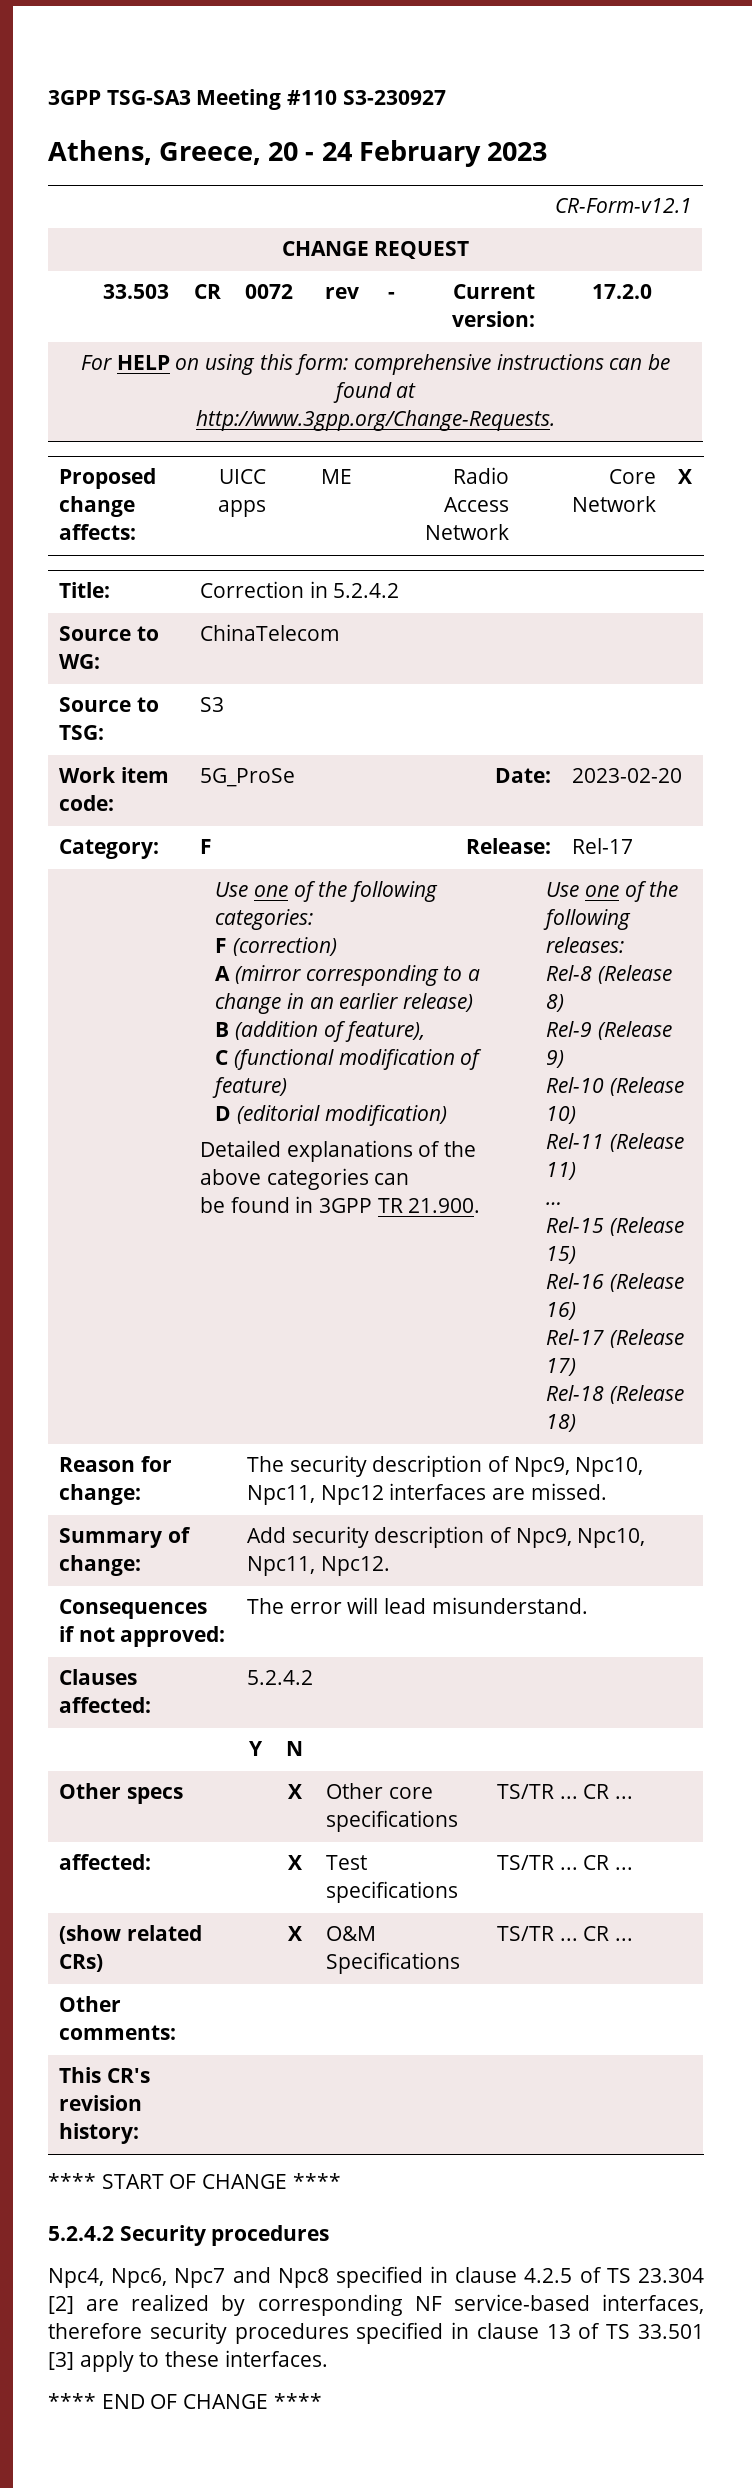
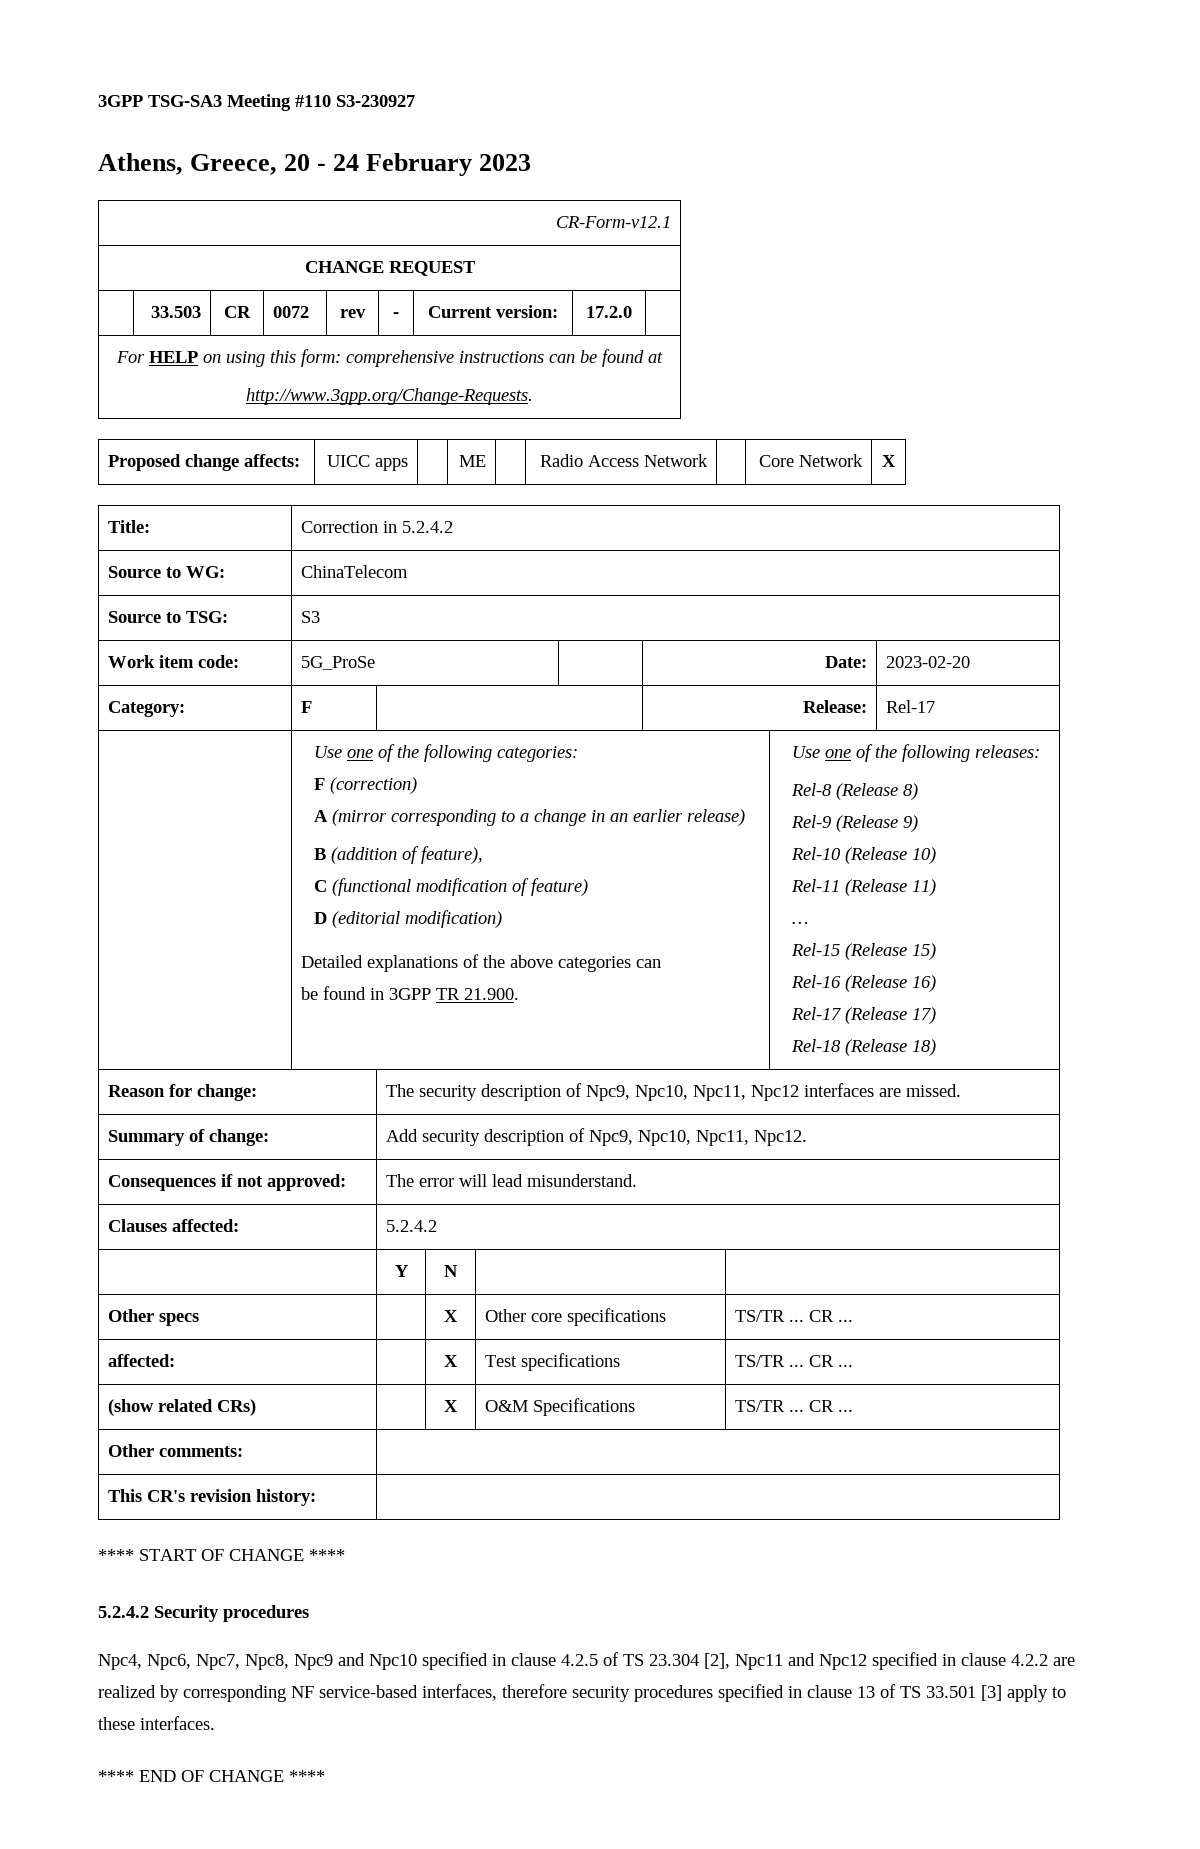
- Npc4, Npc6, Npc7 and Npc8 specified in clause 4.2.5 of TS 23.304 [2] are realized by corresponding NF service-based interfaces, therefore security procedures specified in clause 13 of TS 33.501 [3] apply to these interfaces.
+ Npc4, Npc6, Npc7, Npc8, Npc9 and Npc10 specified in clause 4.2.5 of TS 23.304 [2], Npc11 and Npc12 specified in clause 4.2.2 are realized by corresponding NF service-based interfaces, therefore security procedures specified in clause 13 of TS 33.501 [3] apply to these interfaces.

